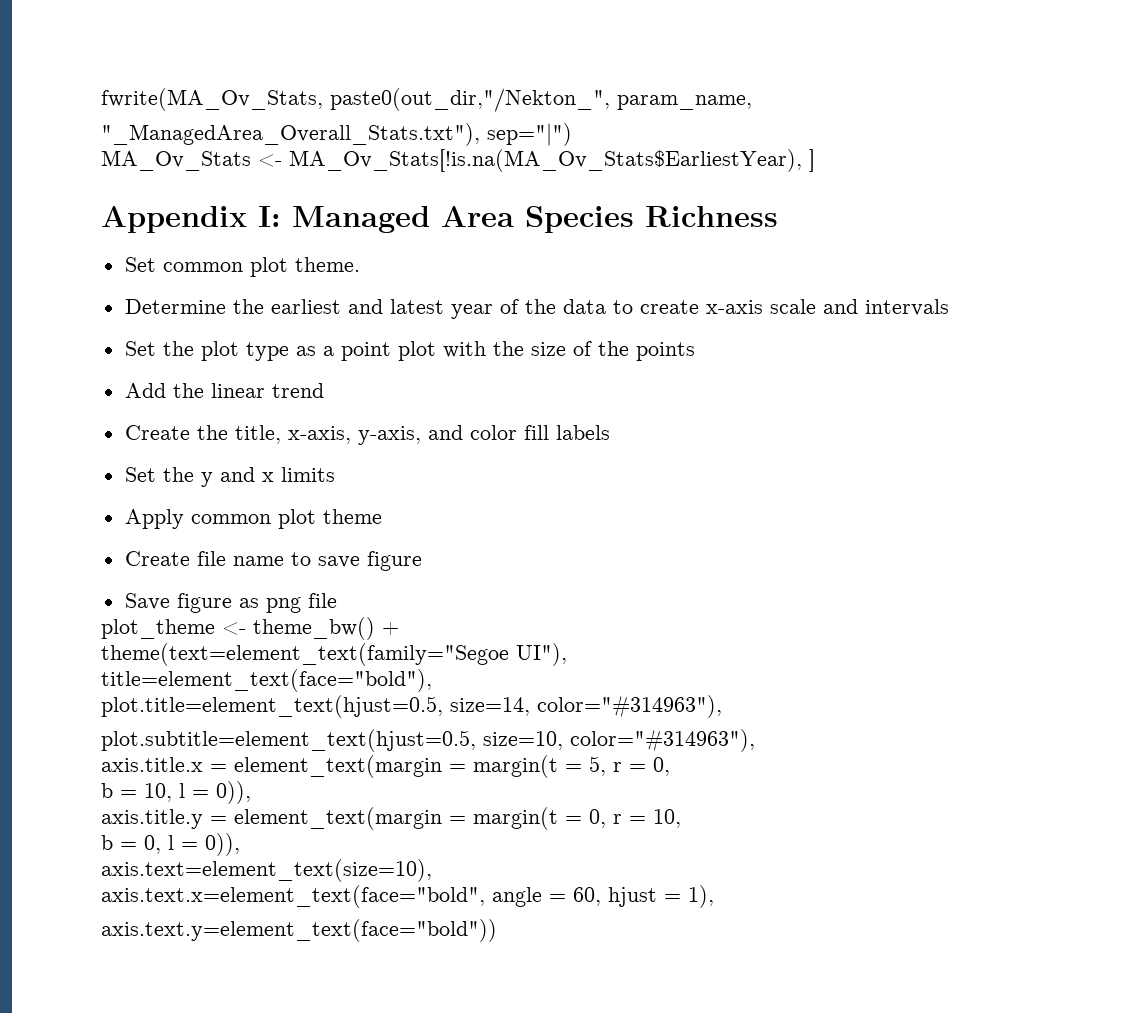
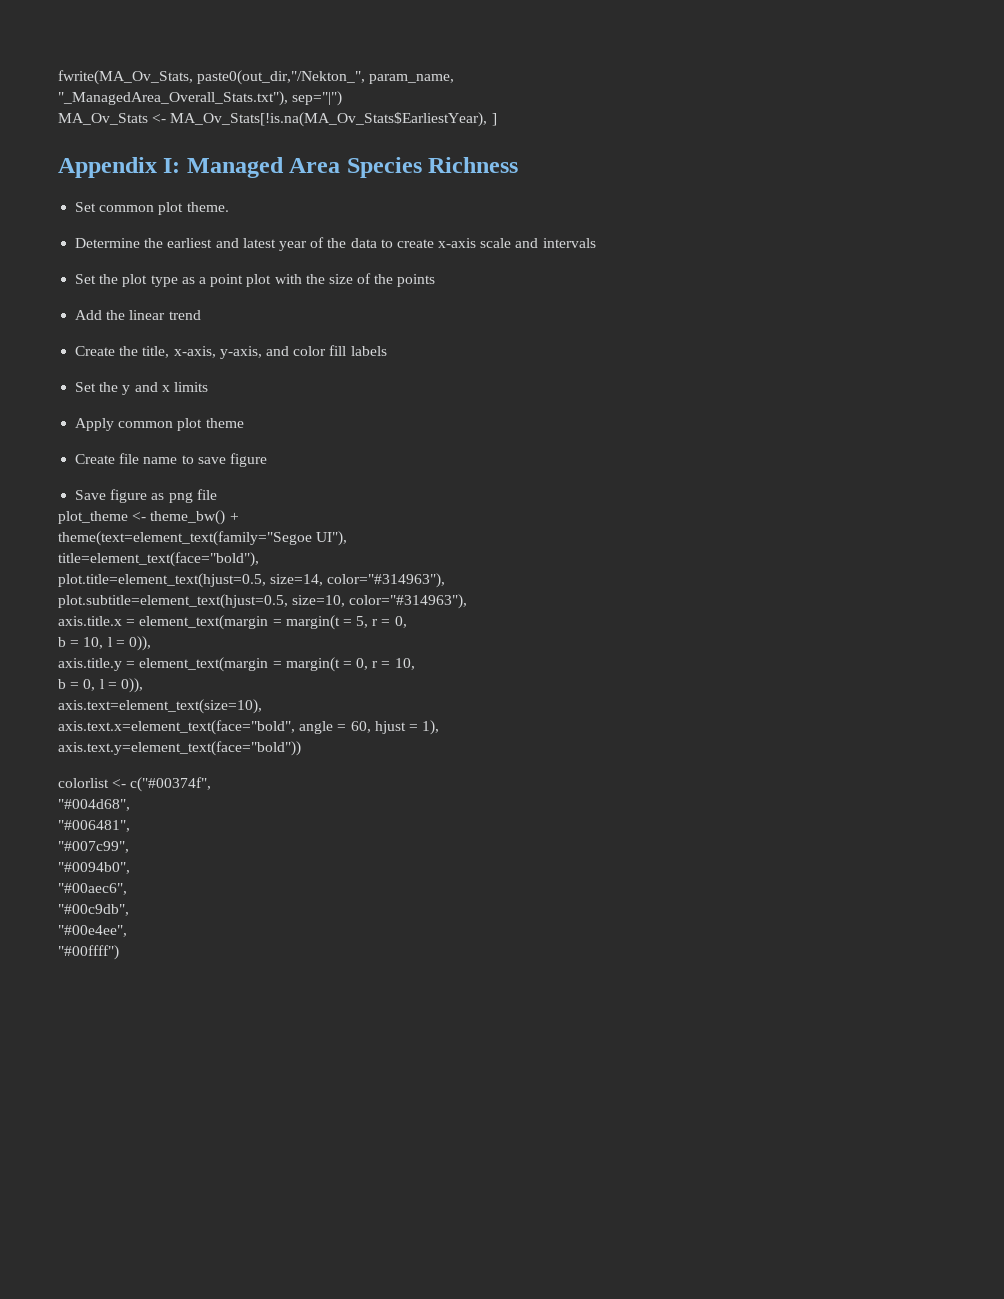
+ colorlist <- c("#00374f",
+ "#004d68",
+ "#006481",
+ "#007c99",
+ "#0094b0",
+ "#00aec6",
+ "#00c9db",
+ "#00e4ee",
+ "#00ffff")

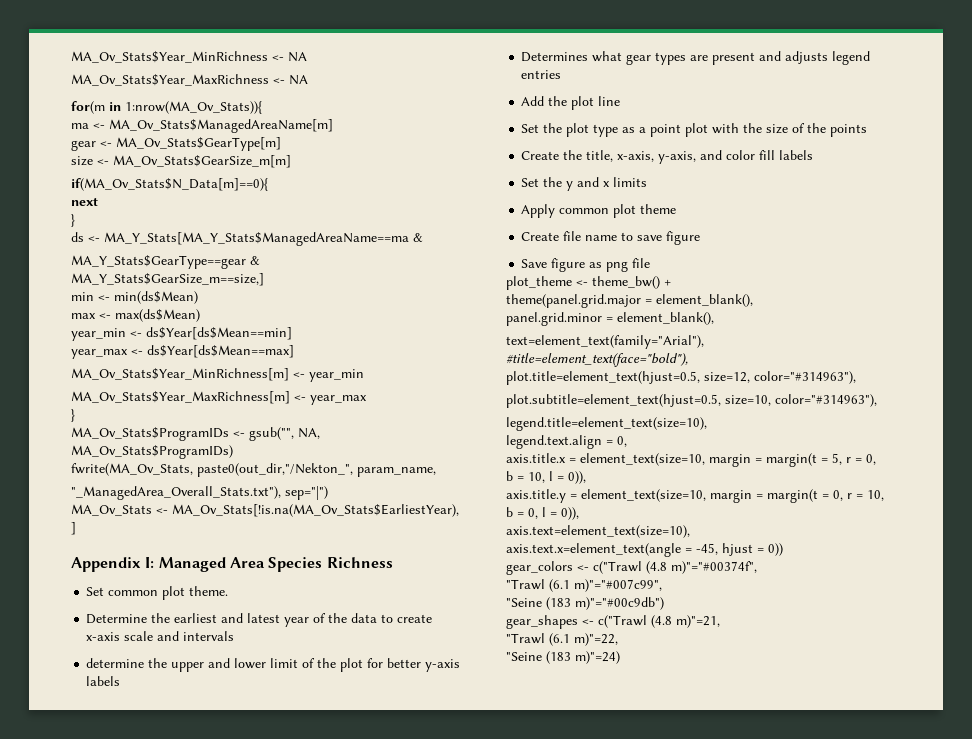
+ MA_Ov_Stats$Year_MinRichness <- NA
+ MA_Ov_Stats$Year_MaxRichness <- NA
+ for(m in 1:nrow(MA_Ov_Stats)){
+ ma <- MA_Ov_Stats$ManagedAreaName[m]
+ gear <- MA_Ov_Stats$GearType[m]
+ size <- MA_Ov_Stats$GearSize_m[m]
+ if(MA_Ov_Stats$N_Data[m]==0){
+ next
+ }
+ ds <- MA_Y_Stats[MA_Y_Stats$ManagedAreaName==ma &
+ MA_Y_Stats$GearType==gear &
+ MA_Y_Stats$GearSize_m==size,]
+ min <- min(ds$Mean)
+ max <- max(ds$Mean)
+ year_min <- ds$Year[ds$Mean==min]
+ year_max <- ds$Year[ds$Mean==max]
+ MA_Ov_Stats$Year_MinRichness[m] <- year_min
+ MA_Ov_Stats$Year_MaxRichness[m] <- year_max
+ }
+ MA_Ov_Stats$ProgramIDs <- gsub("", NA, MA_Ov_Stats$ProgramIDs)
+ determine the upper and lower limit of the plot for better y-axis labels
+ Determines what gear types are present and adjusts legend entries
+ Add the plot line
- Add the linear trend
- theme(text=element_text(family="Segoe UI"),
- title=element_text(face="bold"),
+ theme(panel.grid.major = element_blank(),
+ panel.grid.minor = element_blank(),
+ text=element_text(family="Arial"),
+ #title=element_text(face="bold"),
- plot.title=element_text(hjust=0.5, size=14, color="#314963"),
+ plot.title=element_text(hjust=0.5, size=12, color="#314963"),
+ legend.title=element_text(size=10),
+ legend.text.align = 0,
- axis.title.x = element_text(margin = margin(t = 5, r = 0,
+ axis.title.x = element_text(size=10, margin = margin(t = 5, r = 0,
- axis.title.y = element_text(margin = margin(t = 0, r = 10,
+ axis.title.y = element_text(size=10, margin = margin(t = 0, r = 10,
- axis.text.x=element_text(face="bold", angle = 60, hjust = 1),
- axis.text.y=element_text(face="bold"))
- colorlist <- c("#00374f",
- "#004d68",
- "#006481",
- "#007c99",
- "#0094b0",
- "#00aec6",
- "#00c9db",
- "#00e4ee",
- "#00ffff")
+ axis.text.x=element_text(angle = -45, hjust = 0))
+ gear_colors <- c("Trawl (4.8 m)"="#00374f",
+ "Trawl (6.1 m)"="#007c99",
+ "Seine (183 m)"="#00c9db")
+ gear_shapes <- c("Trawl (4.8 m)"=21,
+ "Trawl (6.1 m)"=22,
+ "Seine (183 m)"=24)

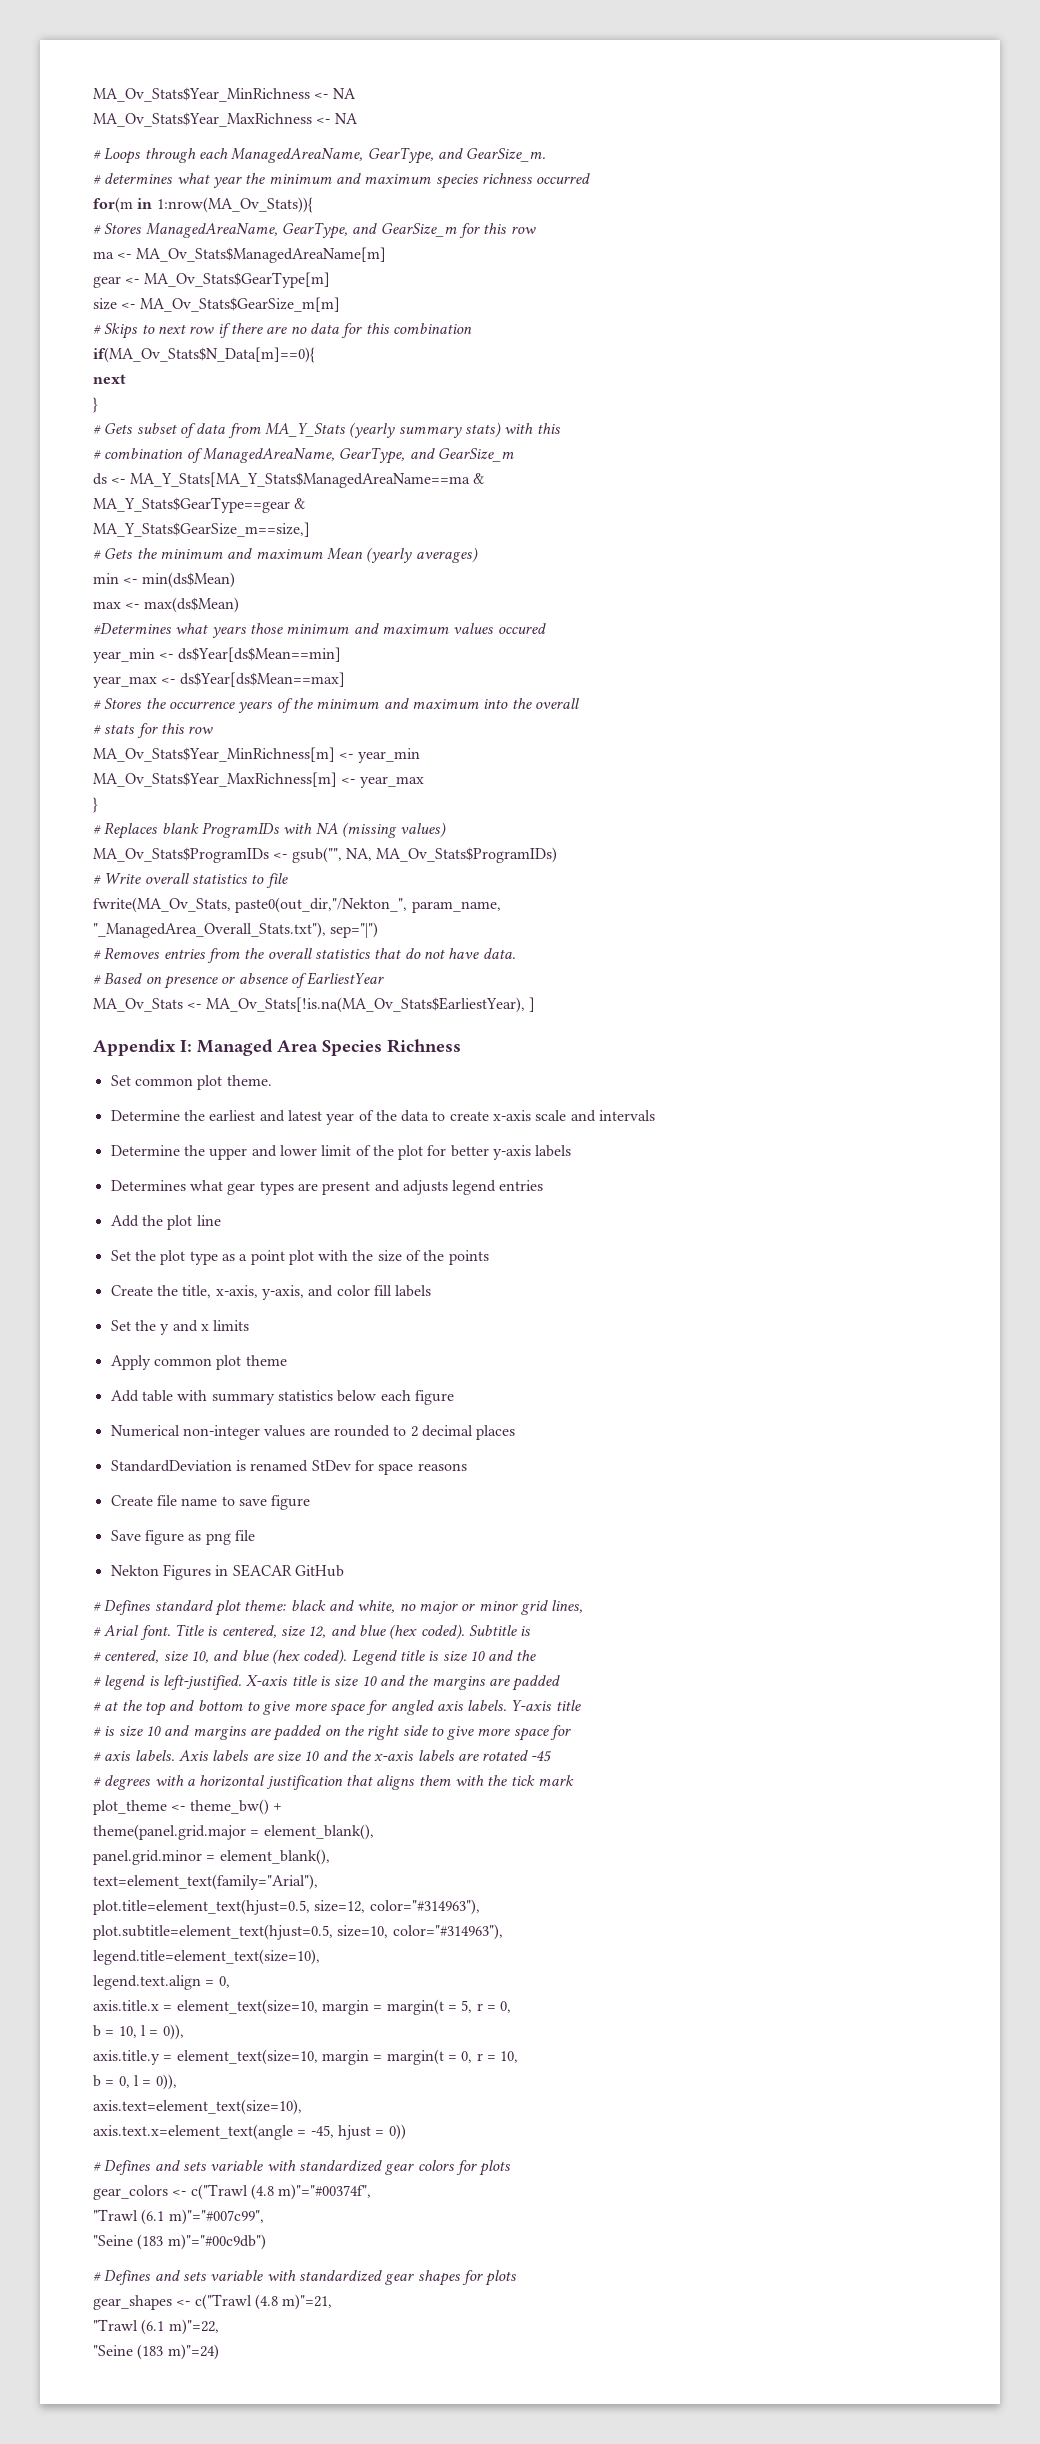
+ # Loops through each ManagedAreaName, GearType, and GearSize_m.
+ # determines what year the minimum and maximum species richness occurred
  for(m in 1:nrow(MA_Ov_Stats)){
+ # Stores ManagedAreaName, GearType, and GearSize_m for this row
+ # Skips to next row if there are no data for this combination
  if(MA_Ov_Stats$N_Data[m]==0){
  next
  }
+ # Gets subset of data from MA_Y_Stats (yearly summary stats) with this
+ # combination of ManagedAreaName, GearType, and GearSize_m
+ # Gets the minimum and maximum Mean (yearly averages)
+ #Determines what years those minimum and maximum values occured
+ # Stores the occurrence years of the minimum and maximum into the overall
+ # stats for this row
+ # Replaces blank ProgramIDs with NA (missing values)
+ # Write overall statistics to file
+ # Removes entries from the overall statistics that do not have data.
+ # Based on presence or absence of EarliestYear
- determine the upper and lower limit of the plot for better y-axis labels
+ Determine the upper and lower limit of the plot for better y-axis labels
+ Add table with summary statistics below each figure
+ Numerical non-integer values are rounded to 2 decimal places
+ StandardDeviation is renamed StDev for space reasons
+ Nekton Figures in SEACAR GitHub
+ # Defines standard plot theme: black and white, no major or minor grid lines,
+ # Arial font. Title is centered, size 12, and blue (hex coded). Subtitle is
+ # centered, size 10, and blue (hex coded). Legend title is size 10 and the
+ # legend is left-justified. X-axis title is size 10 and the margins are padded
+ # at the top and bottom to give more space for angled axis labels. Y-axis title
+ # is size 10 and margins are padded on the right side to give more space for
+ # axis labels. Axis labels are size 10 and the x-axis labels are rotated -45
+ # degrees with a horizontal justification that aligns them with the tick mark
- #title=element_text(face="bold"),
+ # Defines and sets variable with standardized gear colors for plots
+ # Defines and sets variable with standardized gear shapes for plots

